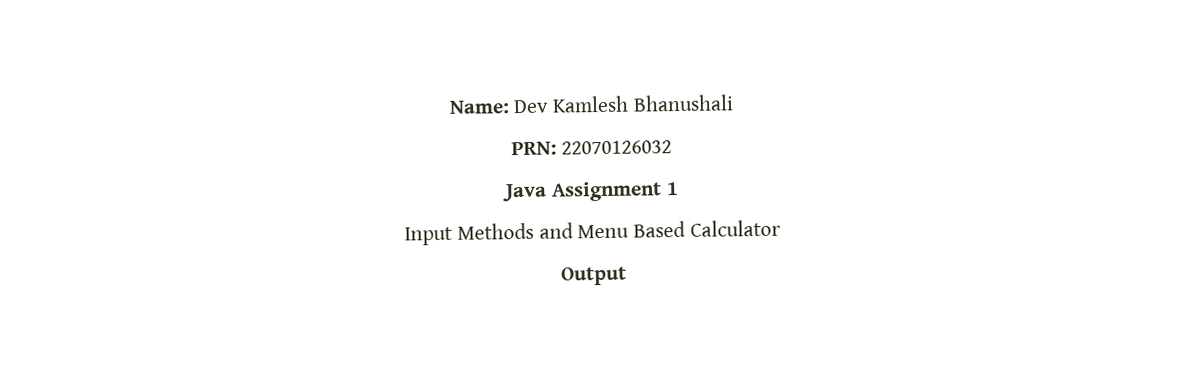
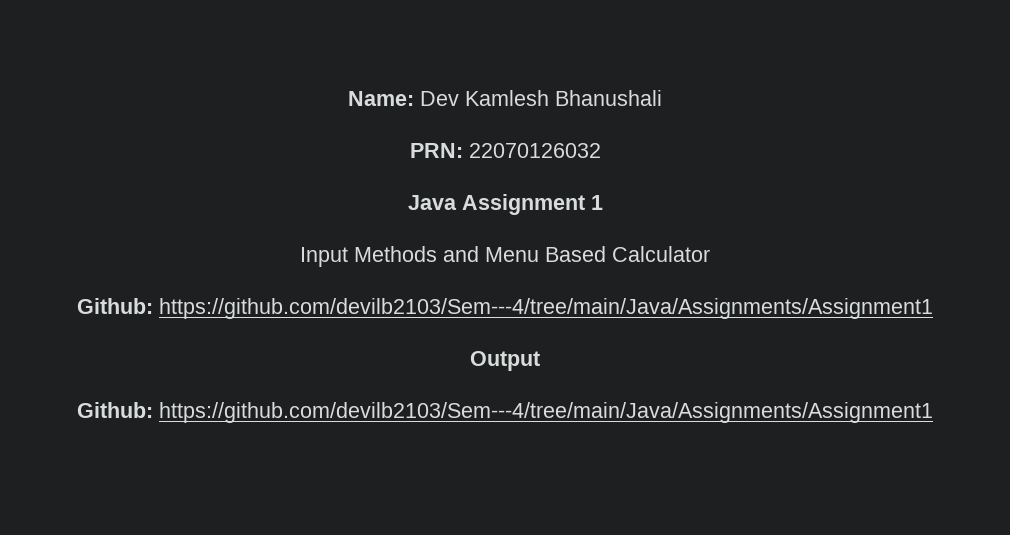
  Input Methods and Menu Based Calculator
+ Github: https://github.com/devilb2103/Sem---4/tree/main/Java/Assignments/Assignment1
  Output
+ Github: https://github.com/devilb2103/Sem---4/tree/main/Java/Assignments/Assignment1

